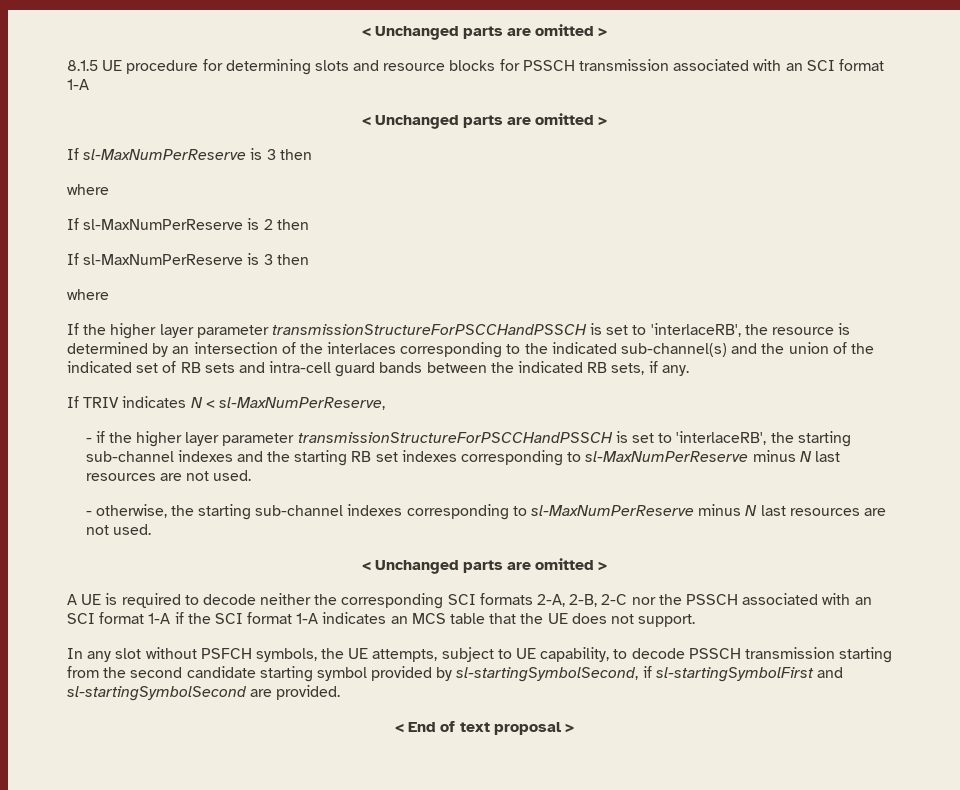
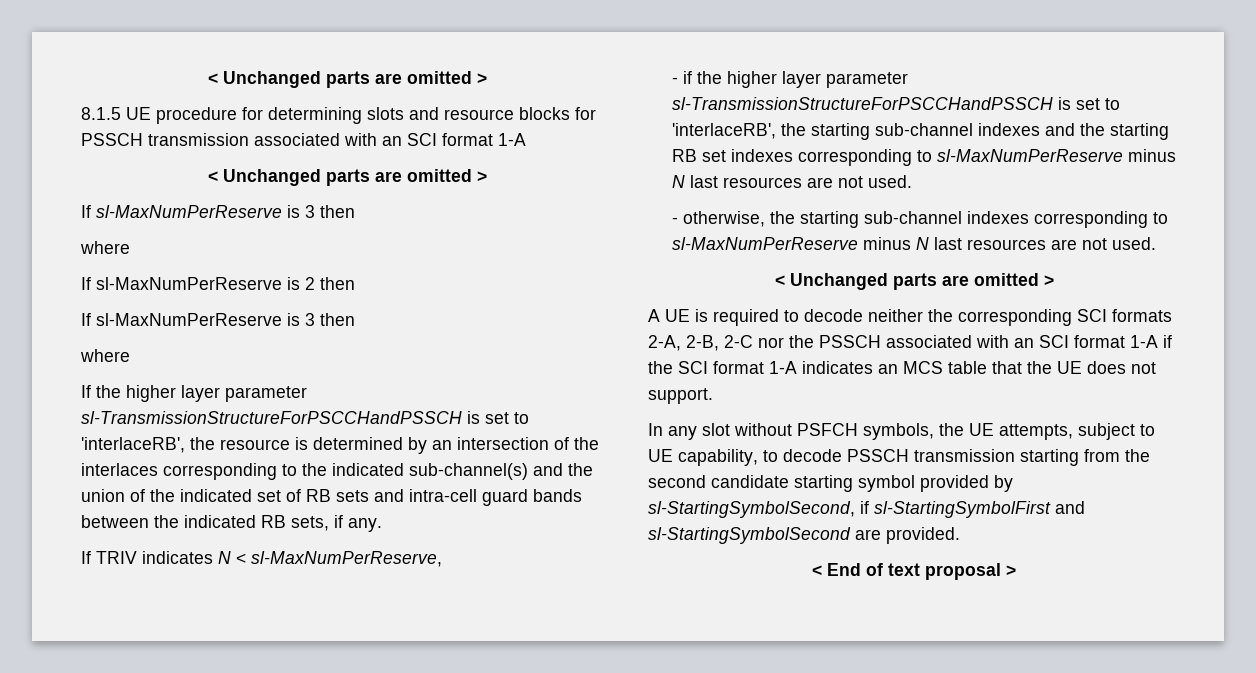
- If the higher layer parameter transmissionStructureForPSCCHandPSSCH is set to 'interlaceRB', the resource is determined by an intersection of the interlaces corresponding to the indicated sub-channel(s) and the union of the indicated set of RB sets and intra-cell guard bands between the indicated RB sets, if any.
+ If the higher layer parameter sl-TransmissionStructureForPSCCHandPSSCH is set to 'interlaceRB', the resource is determined by an intersection of the interlaces corresponding to the indicated sub-channel(s) and the union of the indicated set of RB sets and intra-cell guard bands between the indicated RB sets, if any.
- - if the higher layer parameter transmissionStructureForPSCCHandPSSCH is set to 'interlaceRB', the starting sub-channel indexes and the starting RB set indexes corresponding to sl-MaxNumPerReserve minus N last resources are not used.
+ - if the higher layer parameter sl-TransmissionStructureForPSCCHandPSSCH is set to 'interlaceRB', the starting sub-channel indexes and the starting RB set indexes corresponding to sl-MaxNumPerReserve minus N last resources are not used.
- In any slot without PSFCH symbols, the UE attempts, subject to UE capability, to decode PSSCH transmission starting from the second candidate starting symbol provided by sl-startingSymbolSecond, if sl-startingSymbolFirst and sl-startingSymbolSecond are provided.
+ In any slot without PSFCH symbols, the UE attempts, subject to UE capability, to decode PSSCH transmission starting from the second candidate starting symbol provided by sl-StartingSymbolSecond, if sl-StartingSymbolFirst and sl-StartingSymbolSecond are provided.

